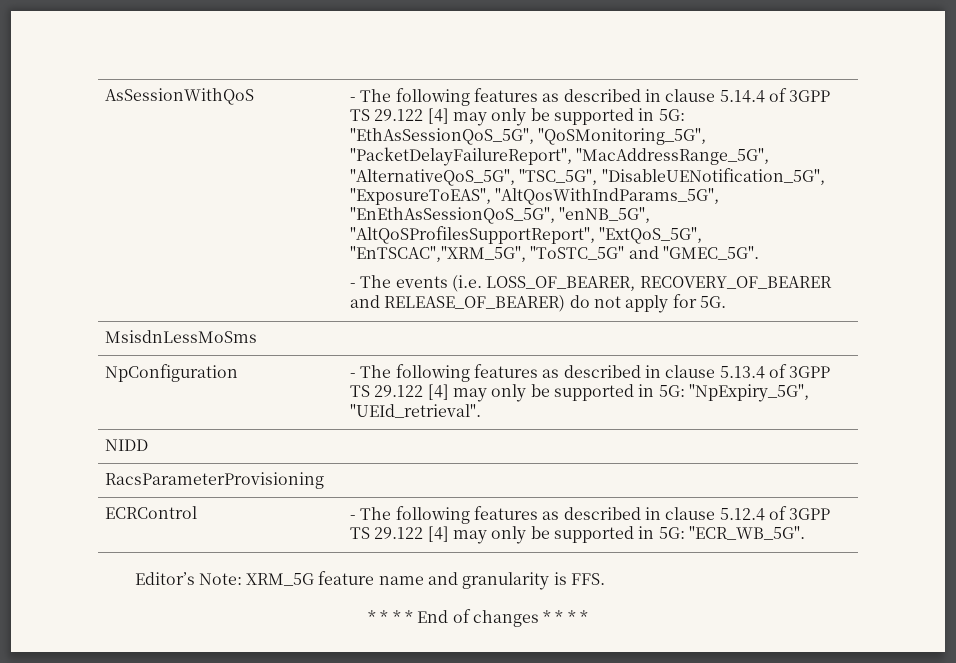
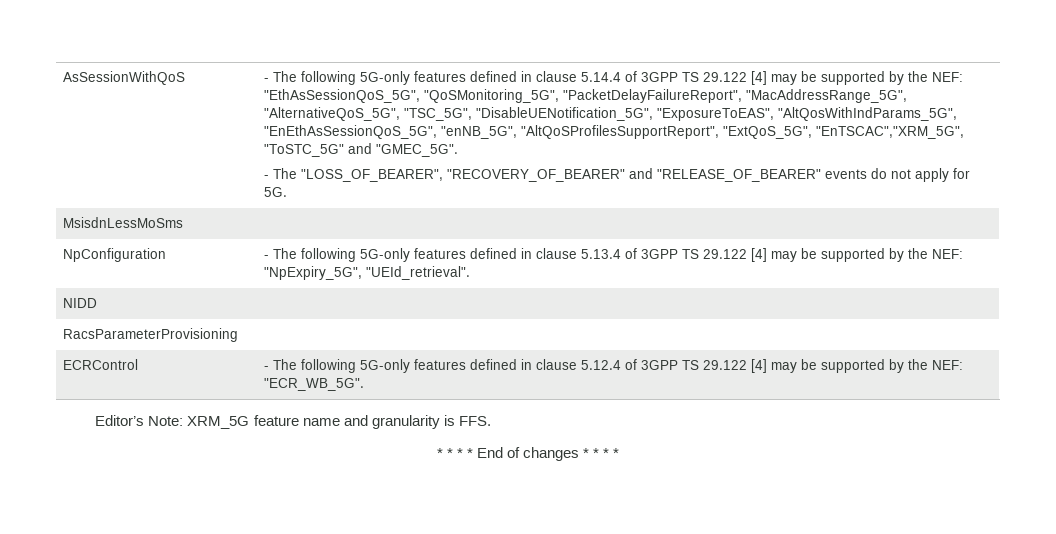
- - The following features as described in clause 5.14.4 of 3GPP TS 29.122 [4] may only be supported in 5G: "EthAsSessionQoS_5G", "QoSMonitoring_5G", "PacketDelayFailureReport", "MacAddressRange_5G", "AlternativeQoS_5G", "TSC_5G", "DisableUENotification_5G", "ExposureToEAS", "AltQosWithIndParams_5G", "EnEthAsSessionQoS_5G", "enNB_5G", "AltQoSProfilesSupportReport", "ExtQoS_5G", "EnTSCAC","XRM_5G", "ToSTC_5G" and "GMEC_5G".
+ - The following 5G-only features defined in clause 5.14.4 of 3GPP TS 29.122 [4] may be supported by the NEF: "EthAsSessionQoS_5G", "QoSMonitoring_5G", "PacketDelayFailureReport", "MacAddressRange_5G", "AlternativeQoS_5G", "TSC_5G", "DisableUENotification_5G", "ExposureToEAS", "AltQosWithIndParams_5G", "EnEthAsSessionQoS_5G", "enNB_5G", "AltQoSProfilesSupportReport", "ExtQoS_5G", "EnTSCAC","XRM_5G", "ToSTC_5G" and "GMEC_5G".
- - The events (i.e. LOSS_OF_BEARER, RECOVERY_OF_BEARER and RELEASE_OF_BEARER) do not apply for 5G.
+ - The "LOSS_OF_BEARER", "RECOVERY_OF_BEARER" and "RELEASE_OF_BEARER" events do not apply for 5G.
- NpConfiguration | - The following features as described in clause 5.13.4 of 3GPP TS 29.122 [4] may only be supported in 5G: "NpExpiry_5G", "UEId_retrieval".
+ NpConfiguration | - The following 5G-only features defined in clause 5.13.4 of 3GPP TS 29.122 [4] may be supported by the NEF: "NpExpiry_5G", "UEId_retrieval".
- ECRControl | - The following features as described in clause 5.12.4 of 3GPP TS 29.122 [4] may only be supported in 5G: "ECR_WB_5G".
+ ECRControl | - The following 5G-only features defined in clause 5.12.4 of 3GPP TS 29.122 [4] may be supported by the NEF: "ECR_WB_5G".

